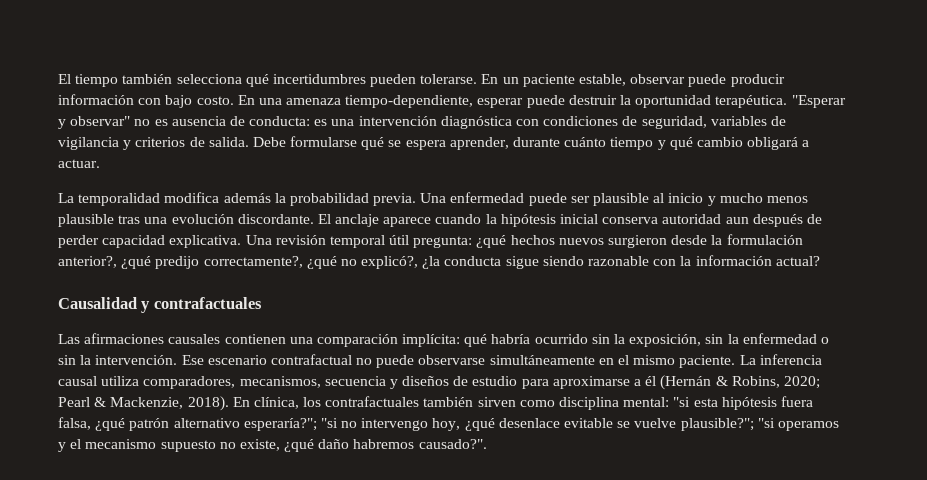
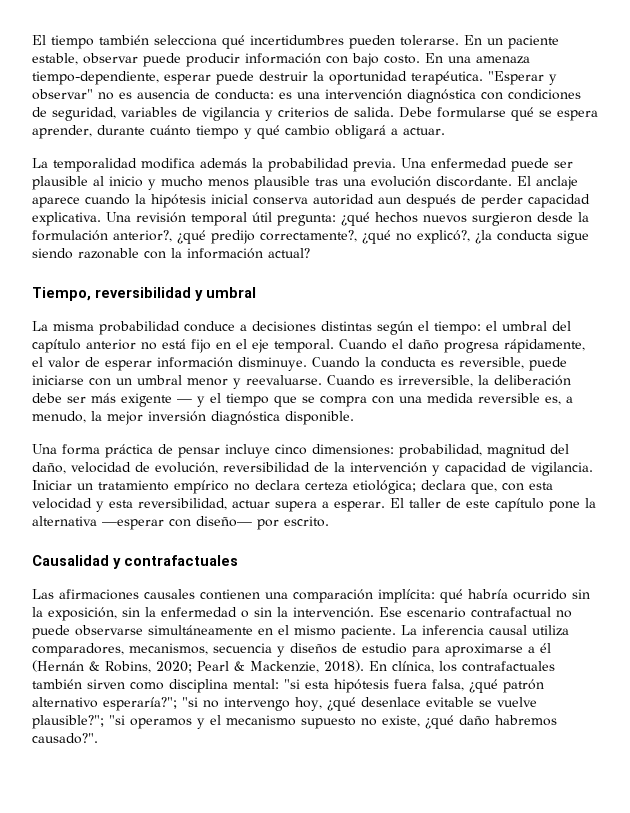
+ Tiempo, reversibilidad y umbral
+ La misma probabilidad conduce a decisiones distintas según el tiempo: el umbral del capítulo anterior no está fijo en el eje temporal. Cuando el daño progresa rápidamente, el valor de esperar información disminuye. Cuando la conducta es reversible, puede iniciarse con un umbral menor y reevaluarse. Cuando es irreversible, la deliberación debe ser más exigente — y el tiempo que se compra con una medida reversible es, a menudo, la mejor inversión diagnóstica disponible.
+ Una forma práctica de pensar incluye cinco dimensiones: probabilidad, magnitud del daño, velocidad de evolución, reversibilidad de la intervención y capacidad de vigilancia. Iniciar un tratamiento empírico no declara certeza etiológica; declara que, con esta velocidad y esta reversibilidad, actuar supera a esperar. El taller de este capítulo pone la alternativa —esperar con diseño— por escrito.

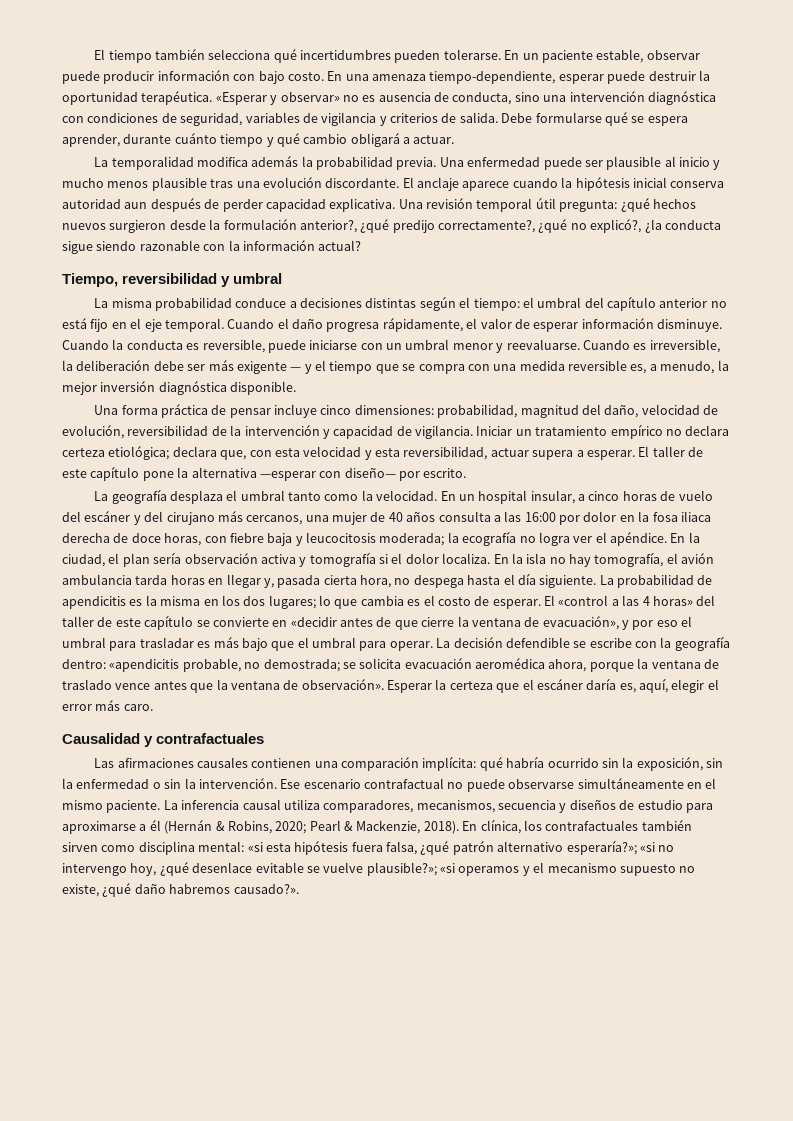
- "Esperar y observar" no es ausencia de conducta: es una intervención diagnóstica con condiciones de seguridad, variables de vigilancia y criterios de salida.
+ «Esperar y observar» no es ausencia de conducta, sino una intervención diagnóstica con condiciones de seguridad, variables de vigilancia y criterios de salida.
+ La geografía desplaza el umbral tanto como la velocidad. En un hospital insular, a cinco horas de vuelo del escáner y del cirujano más cercanos, una mujer de 40 años consulta a las 16:00 por dolor en la fosa iliaca derecha de doce horas, con fiebre baja y leucocitosis moderada; la ecografía no logra ver el apéndice. En la ciudad, el plan sería observación activa y tomografía si el dolor localiza. En la isla no hay tomografía, el avión ambulancia tarda horas en llegar y, pasada cierta hora, no despega hasta el día siguiente. La probabilidad de apendicitis es la misma en los dos lugares; lo que cambia es el costo de esperar. El «control a las 4 horas» del taller de este capítulo se convierte en «decidir antes de que cierre la ventana de evacuación», y por eso el umbral para trasladar es más bajo que el umbral para operar. La decisión defendible se escribe con la geografía dentro: «apendicitis probable, no demostrada; se solicita evacuación aeromédica ahora, porque la ventana de traslado vence antes que la ventana de observación». Esperar la certeza que el escáner daría es, aquí, elegir el error más caro.
- En clínica, los contrafactuales también sirven como disciplina mental: "si esta hipótesis fuera falsa, ¿qué patrón alternativo esperaría?"; "si no intervengo hoy, ¿qué desenlace evitable se vuelve plausible?"; "si operamos y el mecanismo supuesto no existe, ¿qué daño habremos causado?".
+ En clínica, los contrafactuales también sirven como disciplina mental: «si esta hipótesis fuera falsa, ¿qué patrón alternativo esperaría?»; «si no intervengo hoy, ¿qué desenlace evitable se vuelve plausible?»; «si operamos y el mecanismo supuesto no existe, ¿qué daño habremos causado?».

